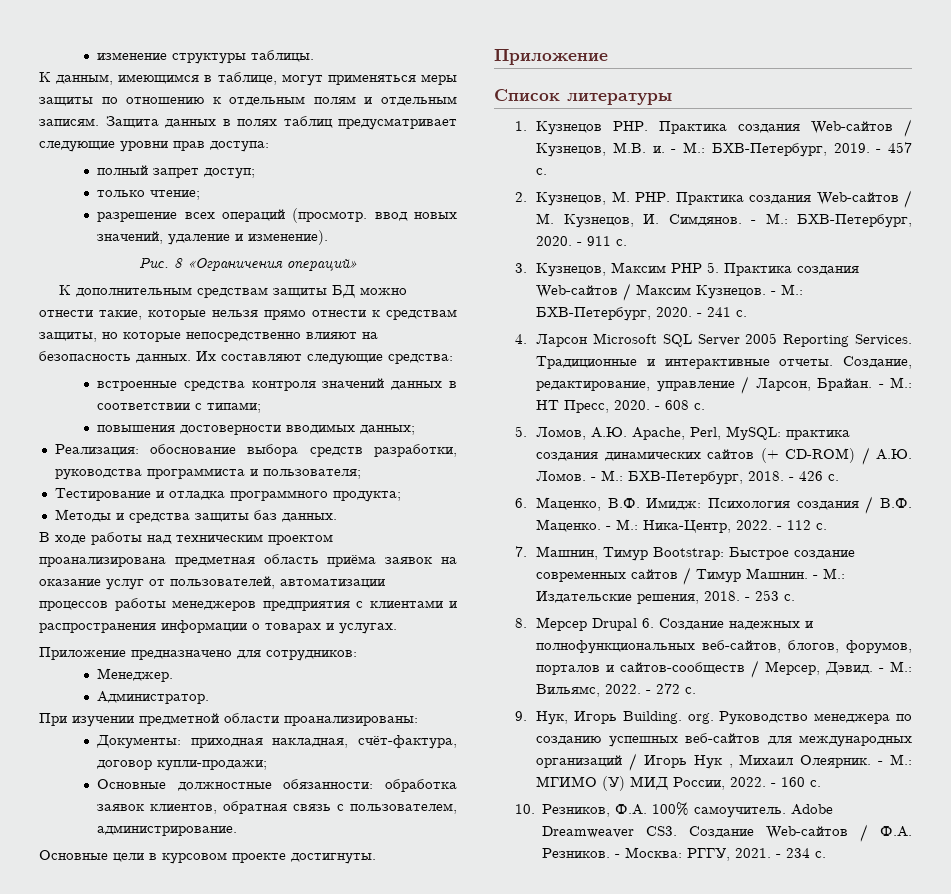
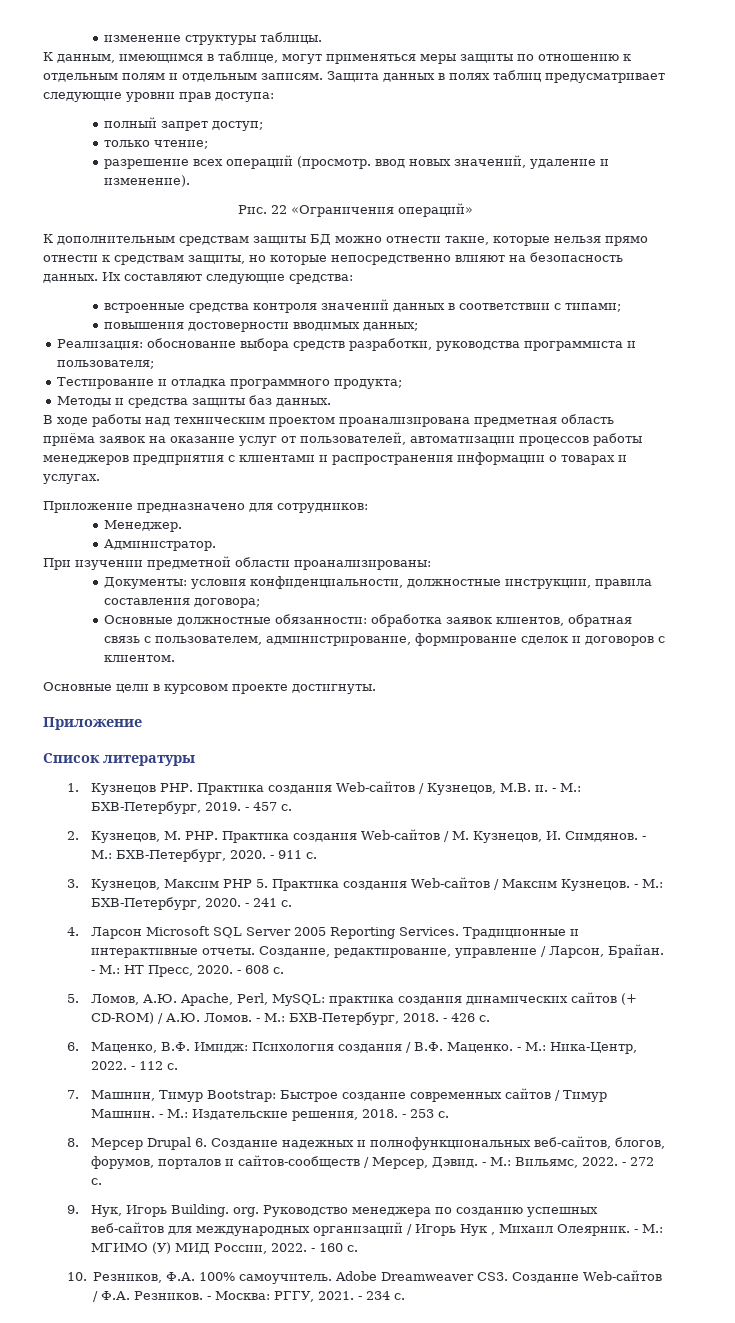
- Рис. 8 «Ограничения операций»
+ Рис. 22 «Ограничения операций»
- Документы: приходная накладная, счёт-фактура, договор купли-продажи;
+ Документы: условия конфиденциальности, должностные инструкции, правила составления договора;
- Основные должностные обязанности: обработка заявок клиентов, обратная связь с пользователем, администрирование.
+ Основные должностные обязанности: обработка заявок клиентов, обратная связь с пользователем, администрирование, формирование сделок и договоров с клиентом.

